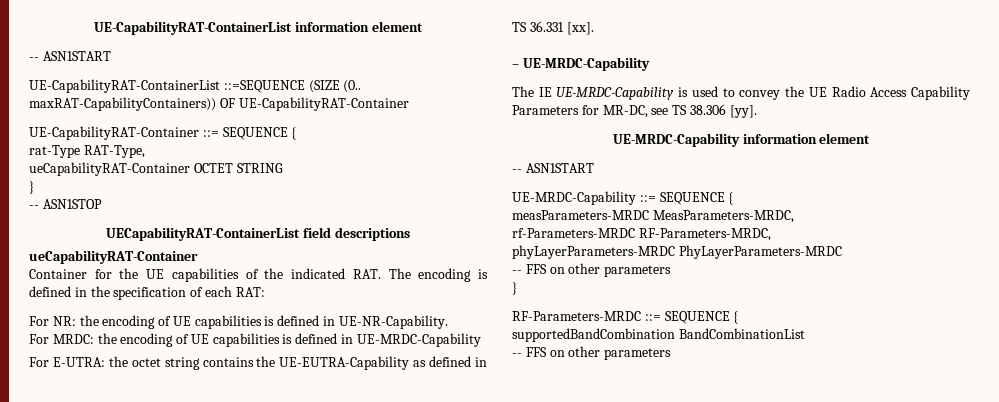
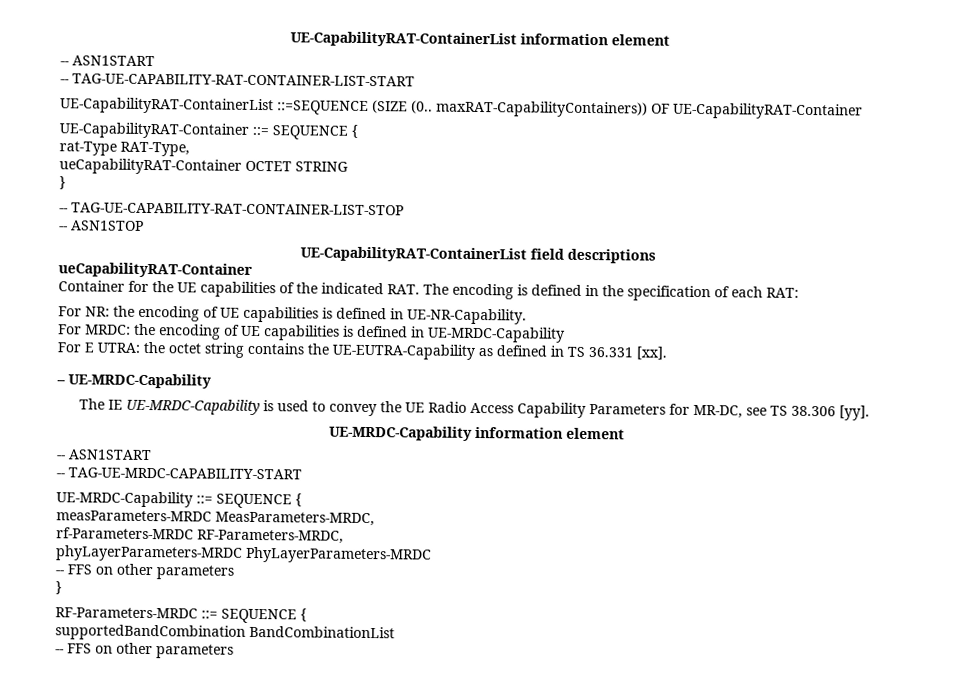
+ -- TAG-UE-CAPABILITY-RAT-CONTAINER-LIST-START
+ -- TAG-UE-CAPABILITY-RAT-CONTAINER-LIST-STOP
- UECapabilityRAT-ContainerList field descriptions
+ UE-CapabilityRAT-ContainerList field descriptions
- For E-UTRA: the octet string contains the UE-EUTRA-Capability as defined in TS 36.331 [xx].
+ For E UTRA: the octet string contains the UE-EUTRA-Capability as defined in TS 36.331 [xx].
+ -- TAG-UE-MRDC-CAPABILITY-START

